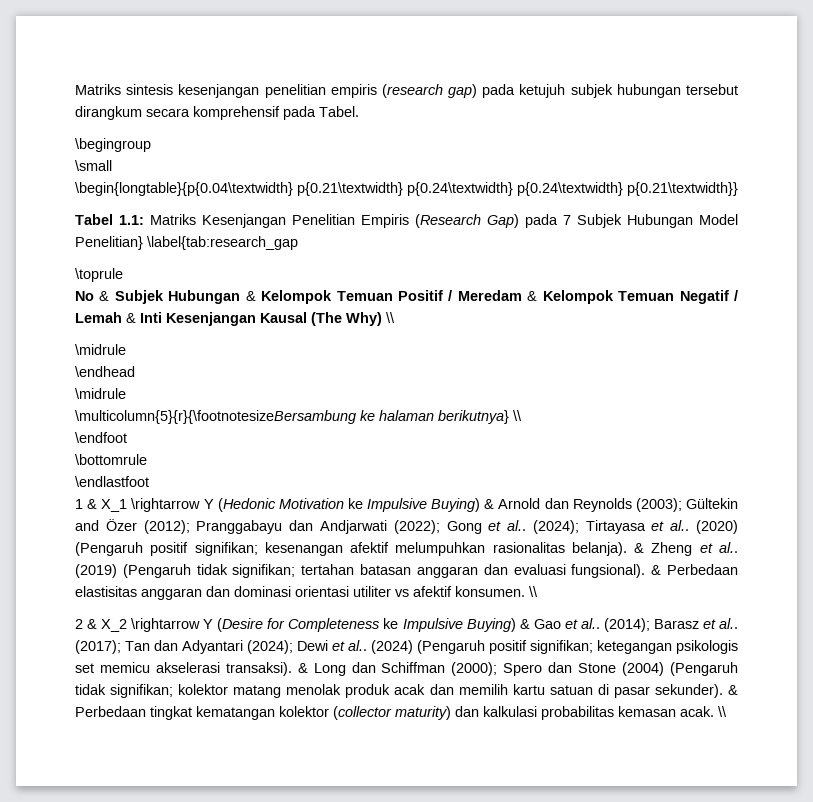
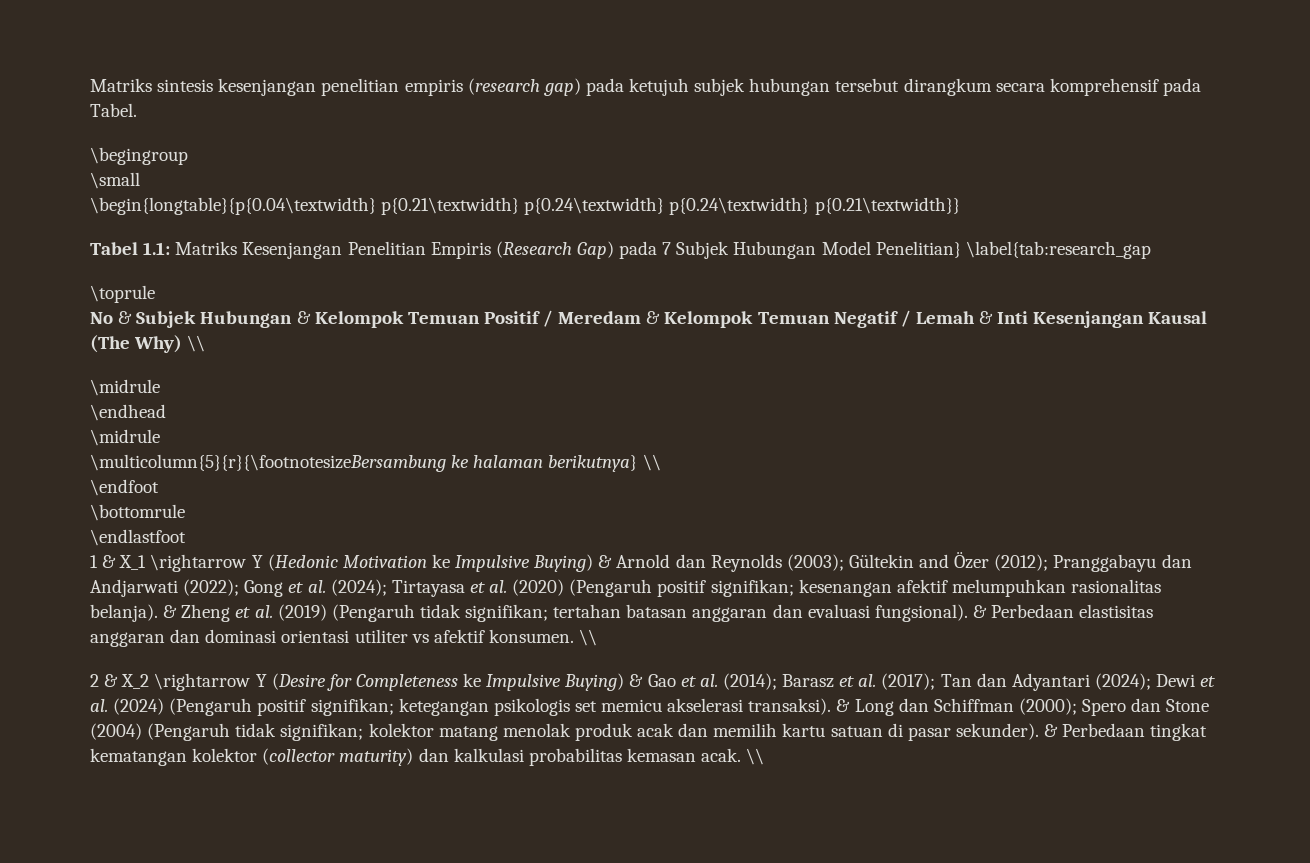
- 1 & X_1 \rightarrow Y (Hedonic Motivation ke Impulsive Buying) & Arnold dan Reynolds (2003); Gültekin and Özer (2012); Pranggabayu dan Andjarwati (2022); Gong et al.. (2024); Tirtayasa et al.. (2020) (Pengaruh positif signifikan; kesenangan afektif melumpuhkan rasionalitas belanja).
+ 1 & X_1 \rightarrow Y (Hedonic Motivation ke Impulsive Buying) & Arnold dan Reynolds (2003); Gültekin and Özer (2012); Pranggabayu dan Andjarwati (2022); Gong et al. (2024); Tirtayasa et al. (2020) (Pengaruh positif signifikan; kesenangan afektif melumpuhkan rasionalitas belanja).
- & Zheng et al.. (2019) (Pengaruh tidak signifikan; tertahan batasan anggaran dan evaluasi fungsional).
+ & Zheng et al. (2019) (Pengaruh tidak signifikan; tertahan batasan anggaran dan evaluasi fungsional).
- 2 & X_2 \rightarrow Y (Desire for Completeness ke Impulsive Buying) & Gao et al.. (2014); Barasz et al.. (2017); Tan dan Adyantari (2024); Dewi et al.. (2024) (Pengaruh positif signifikan; ketegangan psikologis set memicu akselerasi transaksi).
+ 2 & X_2 \rightarrow Y (Desire for Completeness ke Impulsive Buying) & Gao et al. (2014); Barasz et al. (2017); Tan dan Adyantari (2024); Dewi et al. (2024) (Pengaruh positif signifikan; ketegangan psikologis set memicu akselerasi transaksi).

